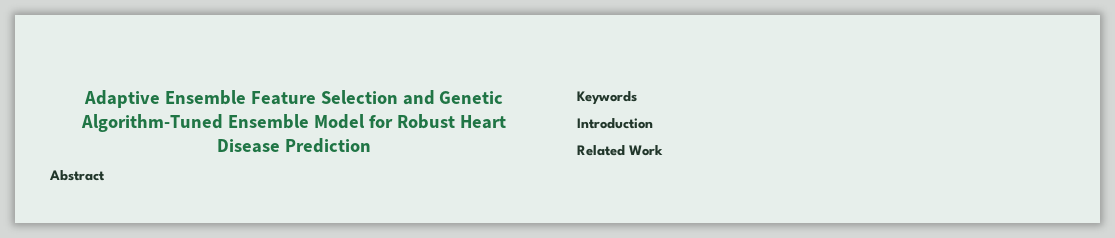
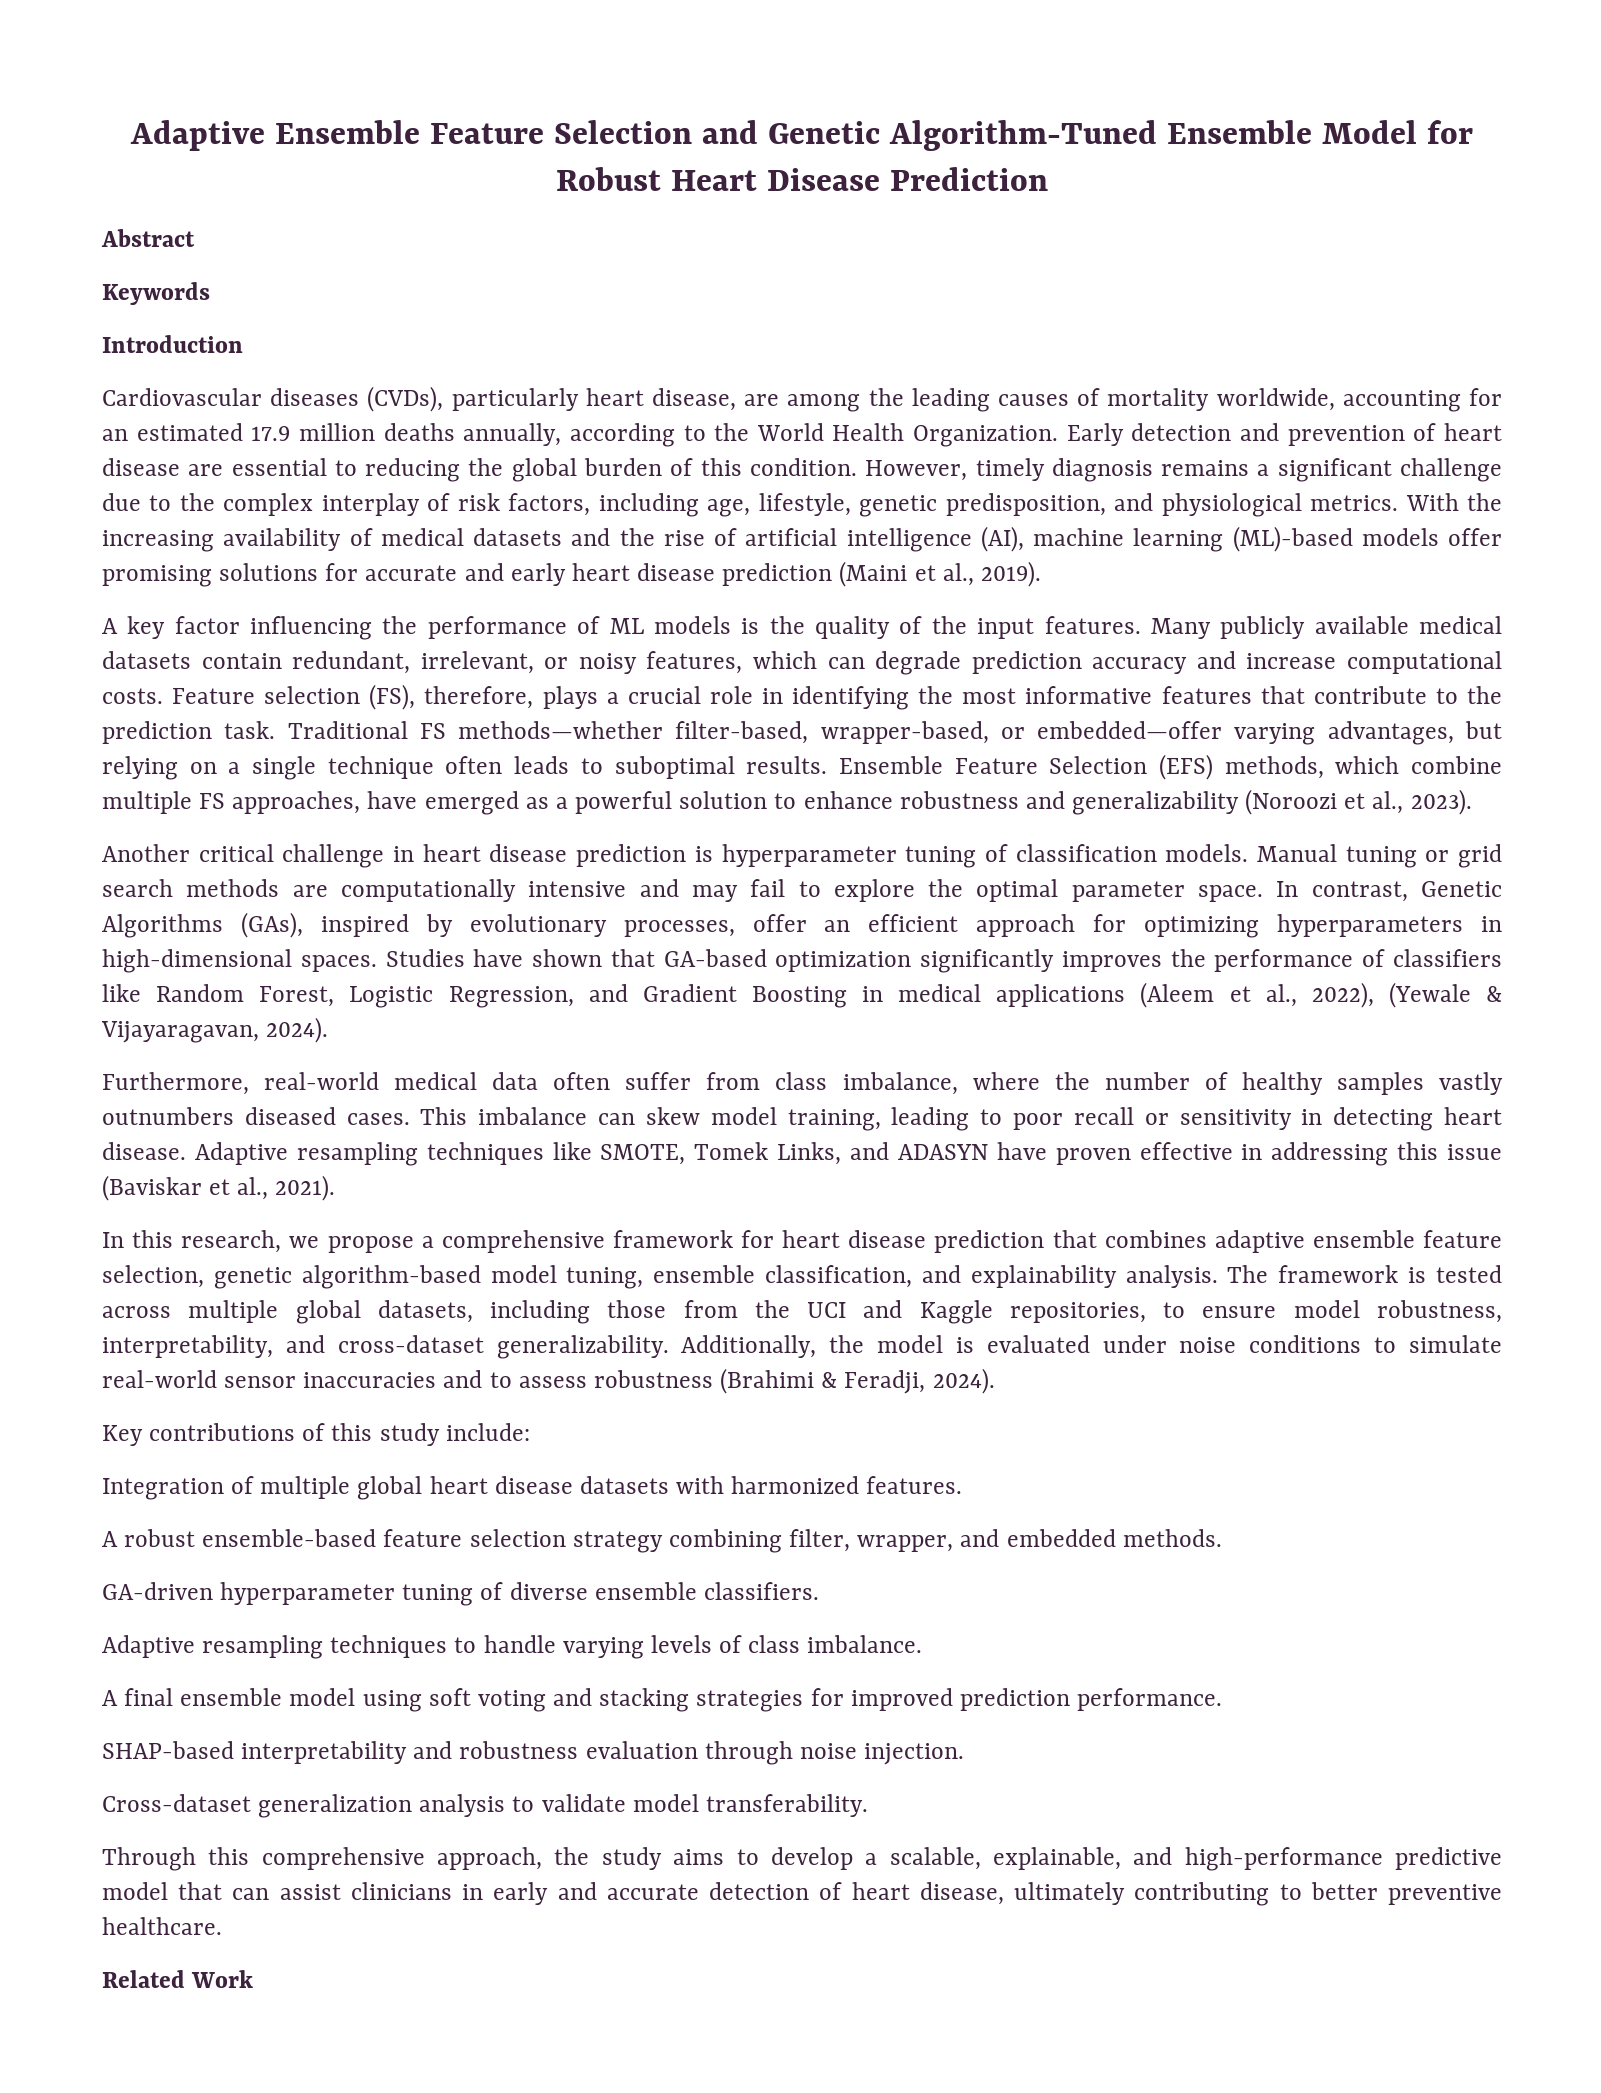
+ Cardiovascular diseases (CVDs), particularly heart disease, are among the leading causes of mortality worldwide, accounting for an estimated 17.9 million deaths annually, according to the World Health Organization. Early detection and prevention of heart disease are essential to reducing the global burden of this condition. However, timely diagnosis remains a significant challenge due to the complex interplay of risk factors, including age, lifestyle, genetic predisposition, and physiological metrics. With the increasing availability of medical datasets and the rise of artificial intelligence (AI), machine learning (ML)-based models offer promising solutions for accurate and early heart disease prediction (Maini et al., 2019).
+ A key factor influencing the performance of ML models is the quality of the input features. Many publicly available medical datasets contain redundant, irrelevant, or noisy features, which can degrade prediction accuracy and increase computational costs. Feature selection (FS), therefore, plays a crucial role in identifying the most informative features that contribute to the prediction task. Traditional FS methods—whether filter-based, wrapper-based, or embedded—offer varying advantages, but relying on a single technique often leads to suboptimal results. Ensemble Feature Selection (EFS) methods, which combine multiple FS approaches, have emerged as a powerful solution to enhance robustness and generalizability (Noroozi et al., 2023).
+ Another critical challenge in heart disease prediction is hyperparameter tuning of classification models. Manual tuning or grid search methods are computationally intensive and may fail to explore the optimal parameter space. In contrast, Genetic Algorithms (GAs), inspired by evolutionary processes, offer an efficient approach for optimizing hyperparameters in high-dimensional spaces. Studies have shown that GA-based optimization significantly improves the performance of classifiers like Random Forest, Logistic Regression, and Gradient Boosting in medical applications (Aleem et al., 2022), (Yewale & Vijayaragavan, 2024).
+ Furthermore, real-world medical data often suffer from class imbalance, where the number of healthy samples vastly outnumbers diseased cases. This imbalance can skew model training, leading to poor recall or sensitivity in detecting heart disease. Adaptive resampling techniques like SMOTE, Tomek Links, and ADASYN have proven effective in addressing this issue (Baviskar et al., 2021).
+ In this research, we propose a comprehensive framework for heart disease prediction that combines adaptive ensemble feature selection, genetic algorithm-based model tuning, ensemble classification, and explainability analysis. The framework is tested across multiple global datasets, including those from the UCI and Kaggle repositories, to ensure model robustness, interpretability, and cross-dataset generalizability. Additionally, the model is evaluated under noise conditions to simulate real-world sensor inaccuracies and to assess robustness (Brahimi & Feradji, 2024).
+ Key contributions of this study include:
+ Integration of multiple global heart disease datasets with harmonized features.
+ A robust ensemble-based feature selection strategy combining filter, wrapper, and embedded methods.
+ GA-driven hyperparameter tuning of diverse ensemble classifiers.
+ Adaptive resampling techniques to handle varying levels of class imbalance.
+ A final ensemble model using soft voting and stacking strategies for improved prediction performance.
+ SHAP-based interpretability and robustness evaluation through noise injection.
+ Cross-dataset generalization analysis to validate model transferability.
+ Through this comprehensive approach, the study aims to develop a scalable, explainable, and high-performance predictive model that can assist clinicians in early and accurate detection of heart disease, ultimately contributing to better preventive healthcare.

